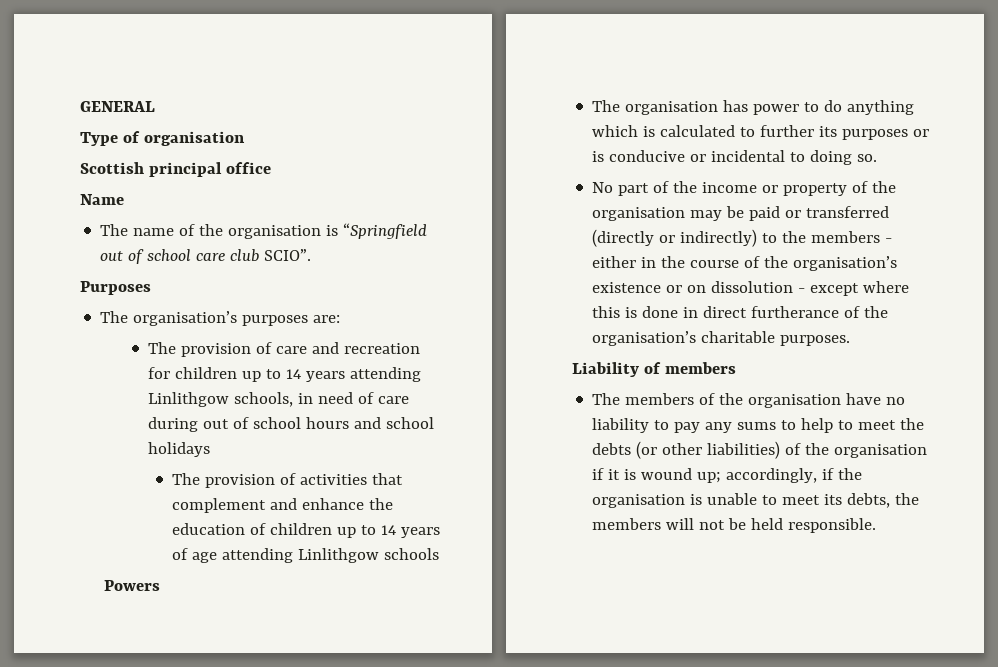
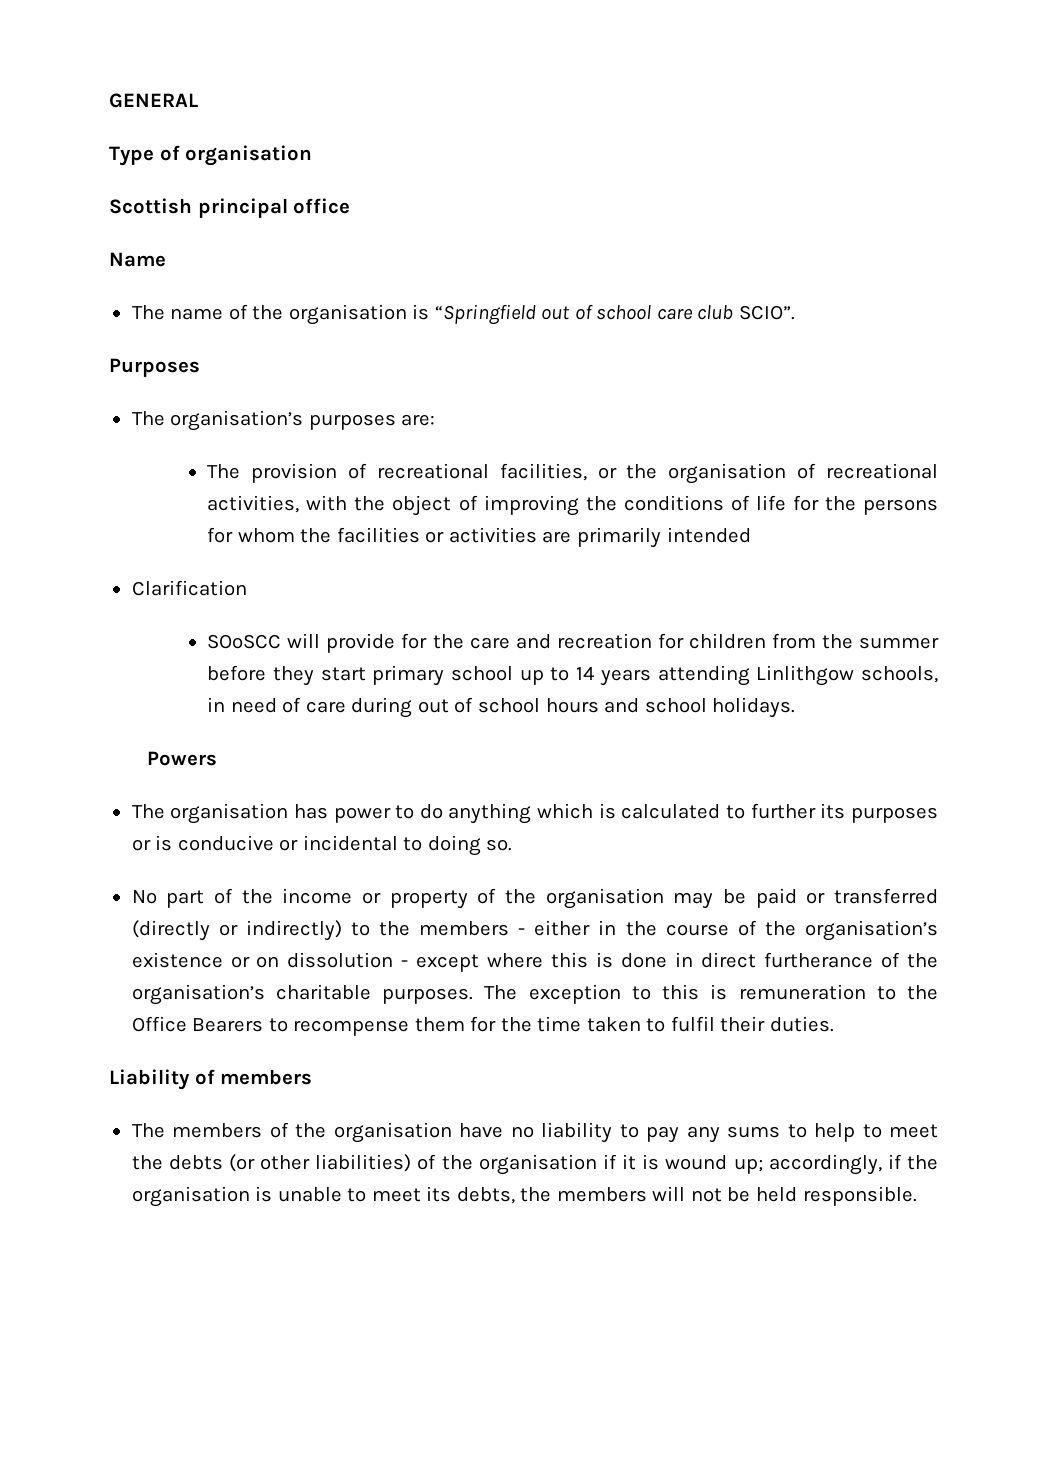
- The provision of care and recreation for children up to 14 years attending Linlithgow schools, in need of care during out of school hours and school holidays
- The provision of activities that complement and enhance the education of children up to 14 years of age attending Linlithgow schools
+ The provision of recreational facilities, or the organisation of recreational activities, with the object of improving the conditions of life for the persons for whom the facilities or activities are primarily intended
+ Clarification
+ SOoSCC will provide for the care and recreation for children from the summer before they start primary school up to 14 years attending Linlithgow schools, in need of care during out of school hours and school holidays.
+ The exception to this is remuneration to the Office Bearers to recompense them for the time taken to fulfil their duties.

